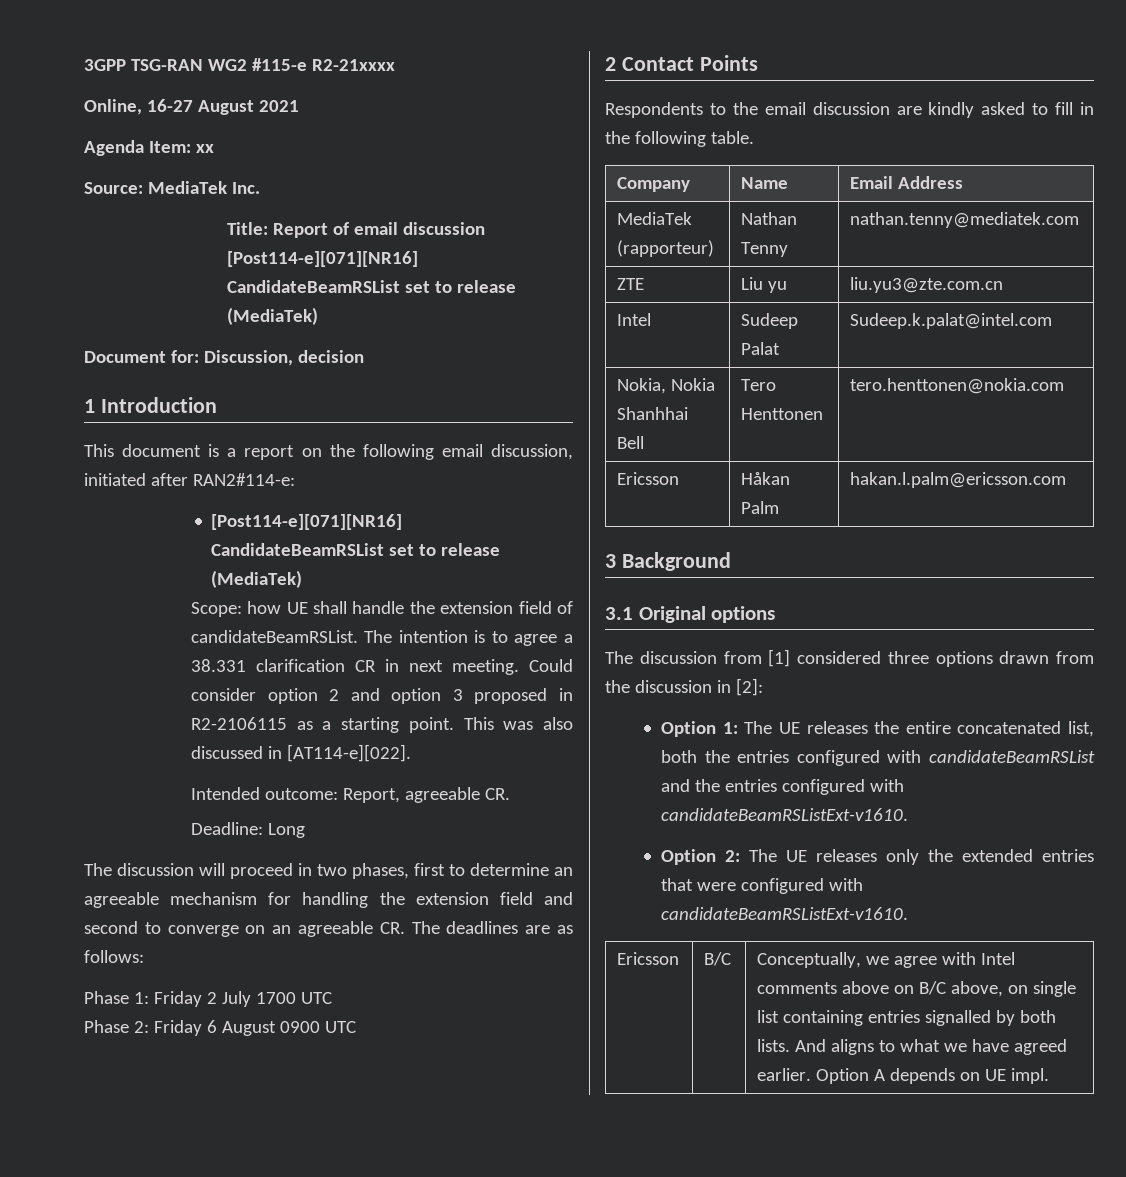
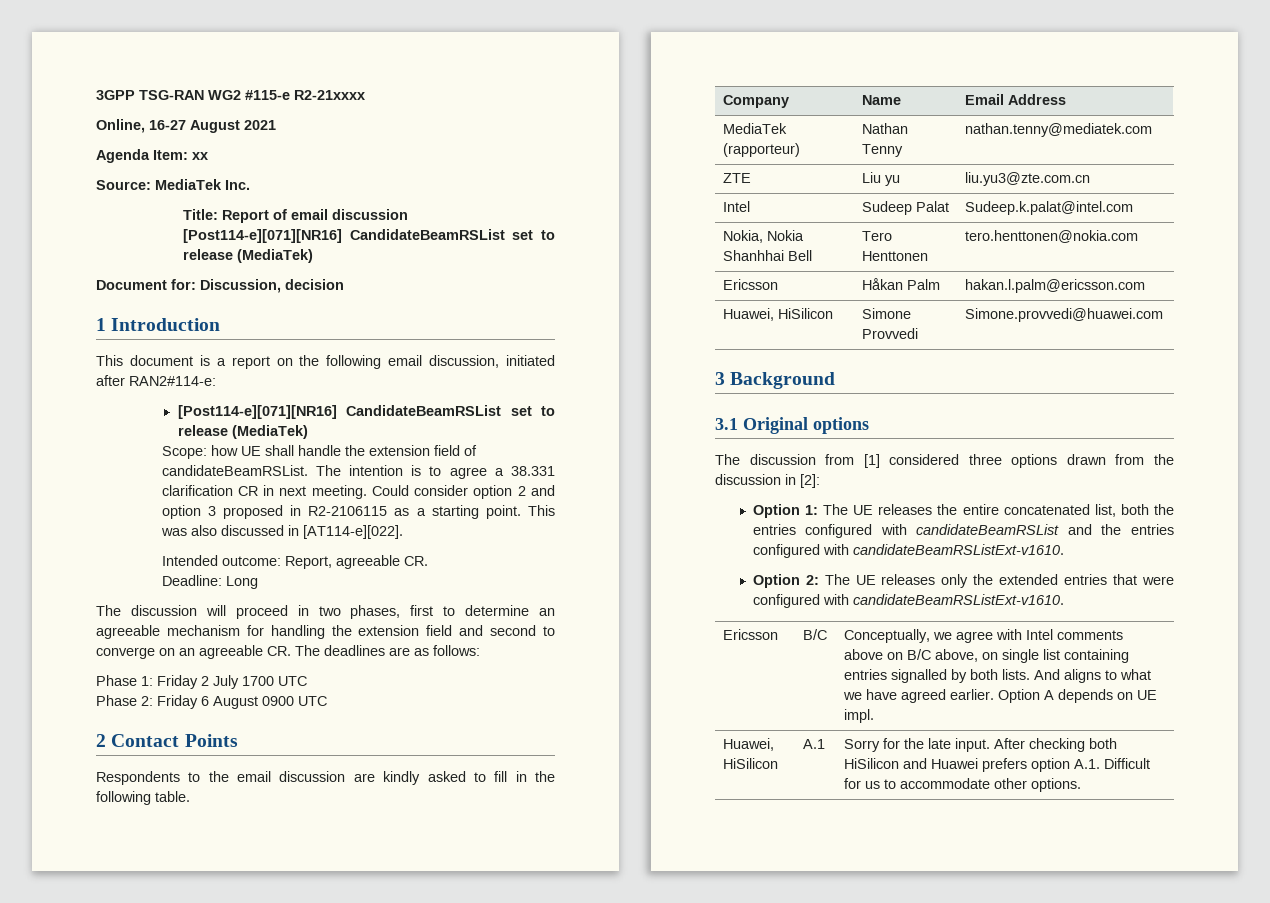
+ Huawei, HiSilicon | Simone Provvedi | Simone.provvedi@huawei.com
+ Huawei, HiSilicon | A.1 | Sorry for the late input. After checking both HiSilicon and Huawei prefers option A.1. Difficult for us to accommodate other options.

